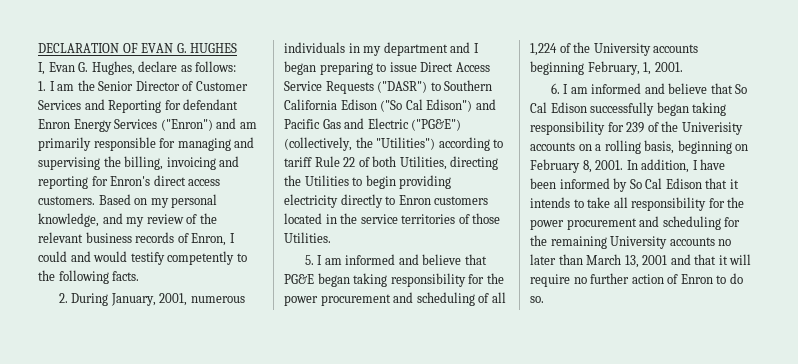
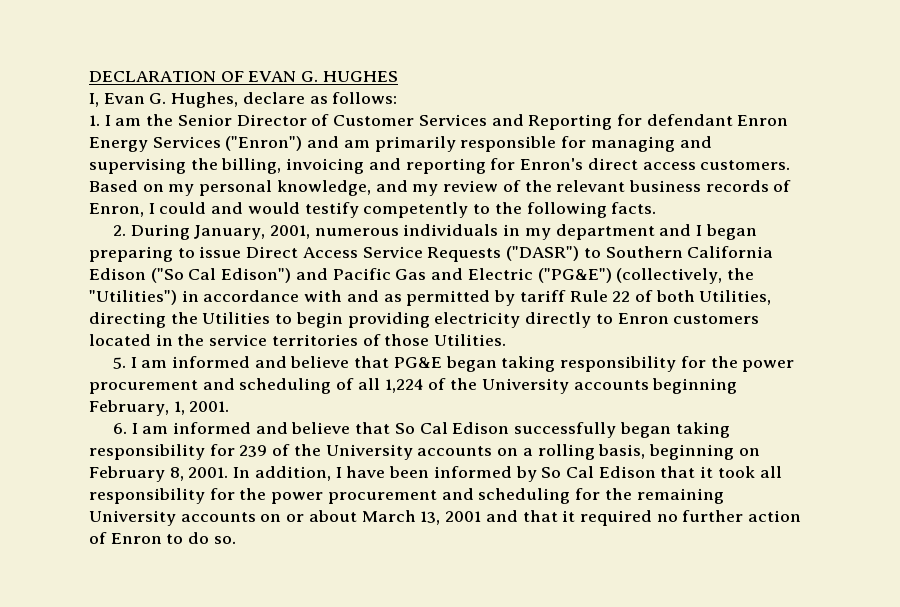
- 2. During January, 2001, numerous individuals in my department and I began preparing to issue Direct Access Service Requests ("DASR") to Southern California Edison ("So Cal Edison") and Pacific Gas and Electric ("PG&E") (collectively, the "Utilities") according to tariff Rule 22 of both Utilities, directing the Utilities to begin providing electricity directly to Enron customers located in the service territories of those Utilities.
+ 2. During January, 2001, numerous individuals in my department and I began preparing to issue Direct Access Service Requests ("DASR") to Southern California Edison ("So Cal Edison") and Pacific Gas and Electric ("PG&E") (collectively, the "Utilities") in accordance with and as permitted by tariff Rule 22 of both Utilities, directing the Utilities to begin providing electricity directly to Enron customers located in the service territories of those Utilities.
- 6. I am informed and believe that So Cal Edison successfully began taking responsibility for 239 of the Univerisity accounts on a rolling basis, beginning on February 8, 2001.
+ 6. I am informed and believe that So Cal Edison successfully began taking responsibility for 239 of the University accounts on a rolling basis, beginning on February 8, 2001.
- In addition, I have been informed by So Cal Edison that it intends to take all responsibility for the power procurement and scheduling for the remaining University accounts no later than March 13, 2001 and that it will require no further action of Enron to do so.
+ In addition, I have been informed by So Cal Edison that it took all responsibility for the power procurement and scheduling for the remaining University accounts on or about March 13, 2001 and that it required no further action of Enron to do so.

